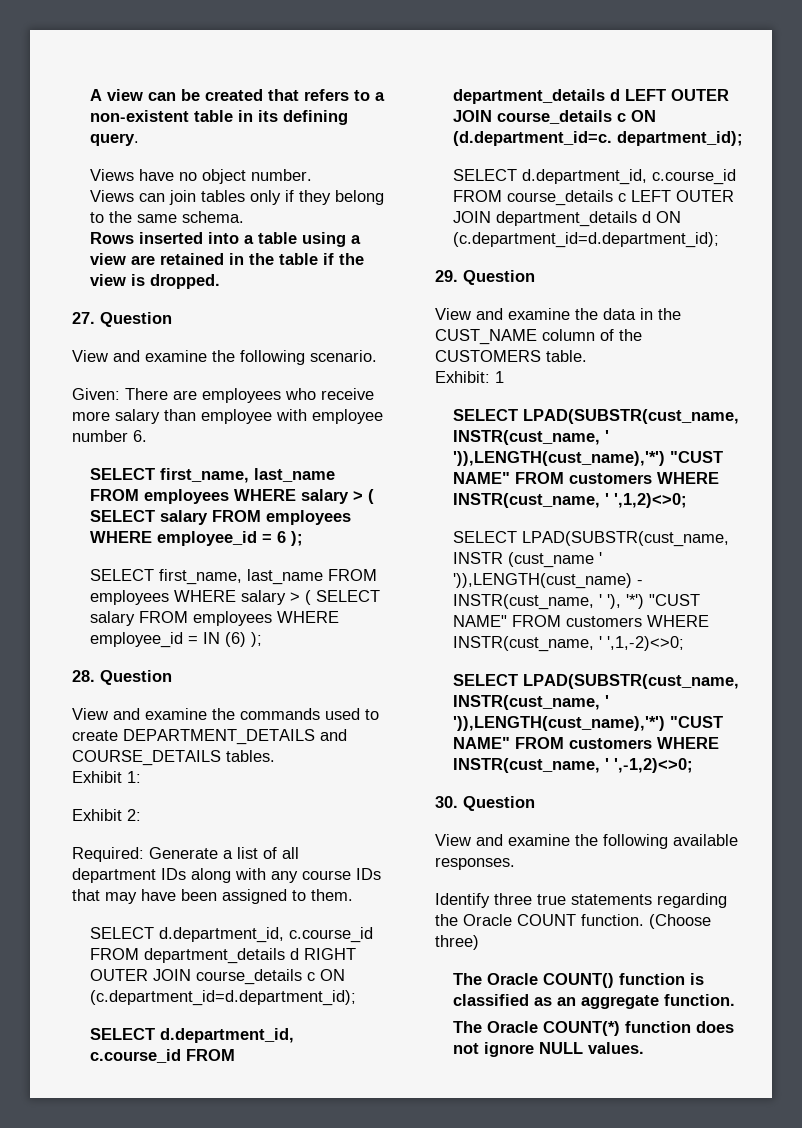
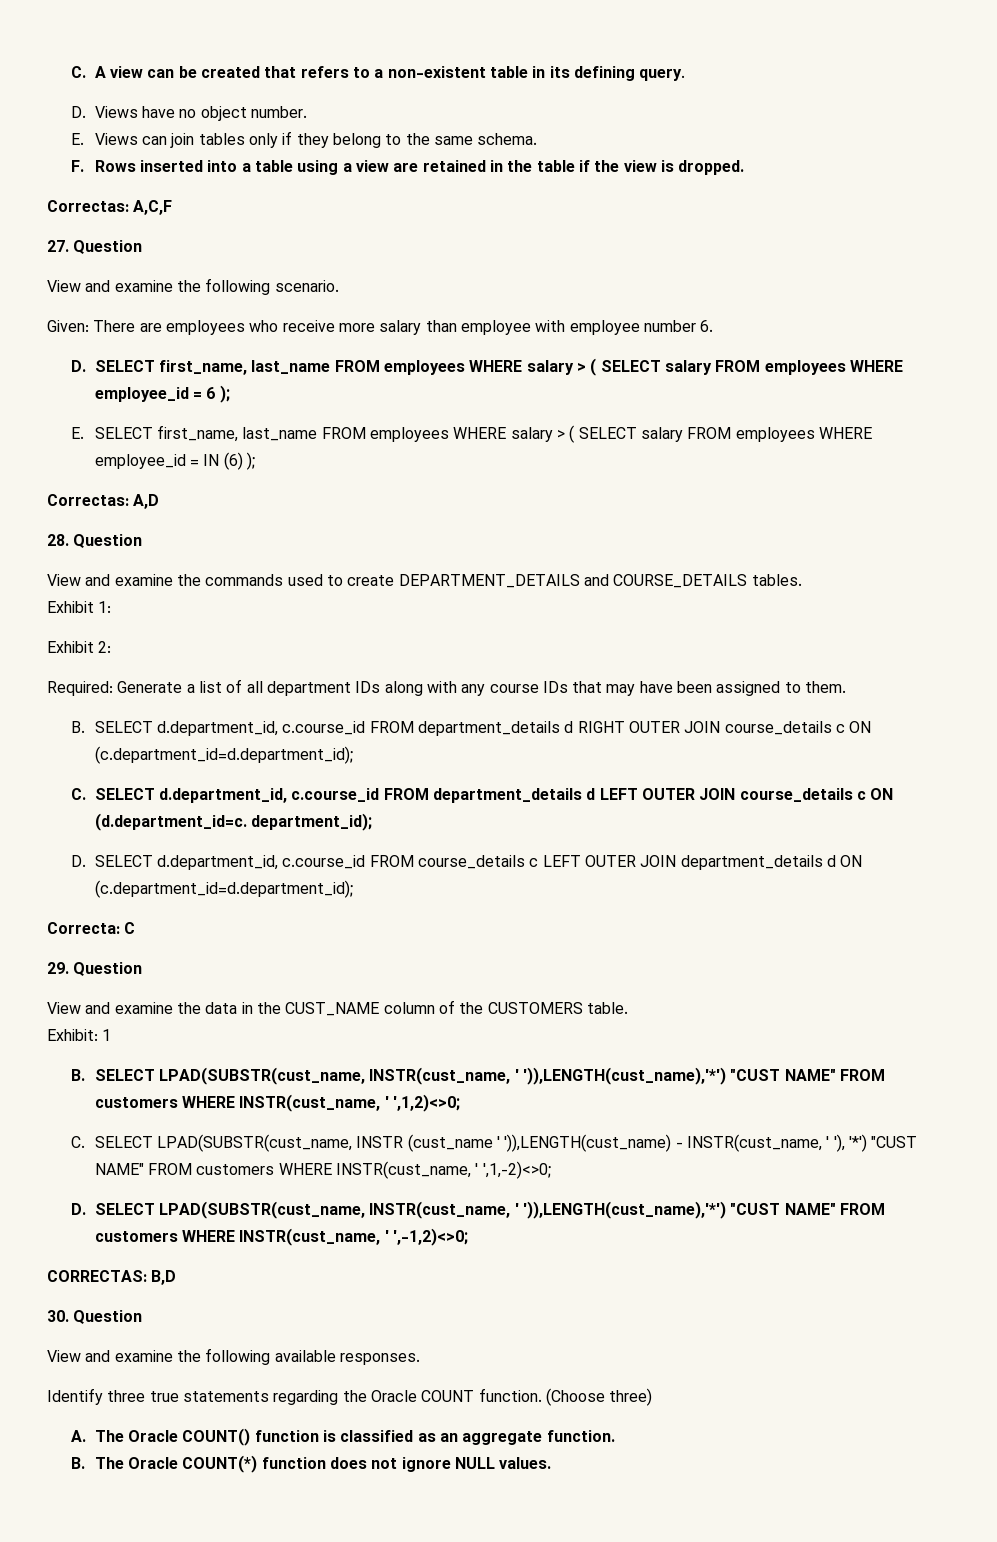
- A view can be created that refers to a non-existent table in its defining query.
+ C. A view can be created that refers to a non-existent table in its defining query.
- Views have no object number.
+ D. Views have no object number.
- Views can join tables only if they belong to the same schema.
+ E. Views can join tables only if they belong to the same schema.
- Rows inserted into a table using a view are retained in the table if the view is dropped.
+ F. Rows inserted into a table using a view are retained in the table if the view is dropped.
+ Correctas: A,C,F
- SELECT first_name, last_name FROM employees WHERE salary > ( SELECT salary FROM employees WHERE employee_id = 6 );
+ D. SELECT first_name, last_name FROM employees WHERE salary > ( SELECT salary FROM employees WHERE employee_id = 6 );
- SELECT first_name, last_name FROM employees WHERE salary > ( SELECT salary FROM employees WHERE employee_id = IN (6) );
+ E. SELECT first_name, last_name FROM employees WHERE salary > ( SELECT salary FROM employees WHERE employee_id = IN (6) );
+ Correctas: A,D
- SELECT d.department_id, c.course_id FROM department_details d RIGHT OUTER JOIN course_details c ON (c.department_id=d.department_id);
+ B. SELECT d.department_id, c.course_id FROM department_details d RIGHT OUTER JOIN course_details c ON (c.department_id=d.department_id);
- SELECT d.department_id, c.course_id FROM department_details d LEFT OUTER JOIN course_details c ON (d.department_id=c. department_id);
+ C. SELECT d.department_id, c.course_id FROM department_details d LEFT OUTER JOIN course_details c ON (d.department_id=c. department_id);
- SELECT d.department_id, c.course_id FROM course_details c LEFT OUTER JOIN department_details d ON (c.department_id=d.department_id);
+ D. SELECT d.department_id, c.course_id FROM course_details c LEFT OUTER JOIN department_details d ON (c.department_id=d.department_id);
+ Correcta: C
- SELECT LPAD(SUBSTR(cust_name, INSTR(cust_name, ' ')),LENGTH(cust_name),'*') "CUST NAME" FROM customers WHERE INSTR(cust_name, ' ',1,2)<>0;
+ B. SELECT LPAD(SUBSTR(cust_name, INSTR(cust_name, ' ')),LENGTH(cust_name),'*') "CUST NAME" FROM customers WHERE INSTR(cust_name, ' ',1,2)<>0;
- SELECT LPAD(SUBSTR(cust_name, INSTR (cust_name ' ')),LENGTH(cust_name) - INSTR(cust_name, ' '), '*') "CUST NAME" FROM customers WHERE INSTR(cust_name, ' ',1,-2)<>0;
+ C. SELECT LPAD(SUBSTR(cust_name, INSTR (cust_name ' ')),LENGTH(cust_name) - INSTR(cust_name, ' '), '*') "CUST NAME" FROM customers WHERE INSTR(cust_name, ' ',1,-2)<>0;
- SELECT LPAD(SUBSTR(cust_name, INSTR(cust_name, ' ')),LENGTH(cust_name),'*') "CUST NAME" FROM customers WHERE INSTR(cust_name, ' ',-1,2)<>0;
+ D. SELECT LPAD(SUBSTR(cust_name, INSTR(cust_name, ' ')),LENGTH(cust_name),'*') "CUST NAME" FROM customers WHERE INSTR(cust_name, ' ',-1,2)<>0;
+ CORRECTAS: B,D
- The Oracle COUNT() function is classified as an aggregate function.
+ A. The Oracle COUNT() function is classified as an aggregate function.
- The Oracle COUNT(*) function does not ignore NULL values.
+ B. The Oracle COUNT(*) function does not ignore NULL values.

